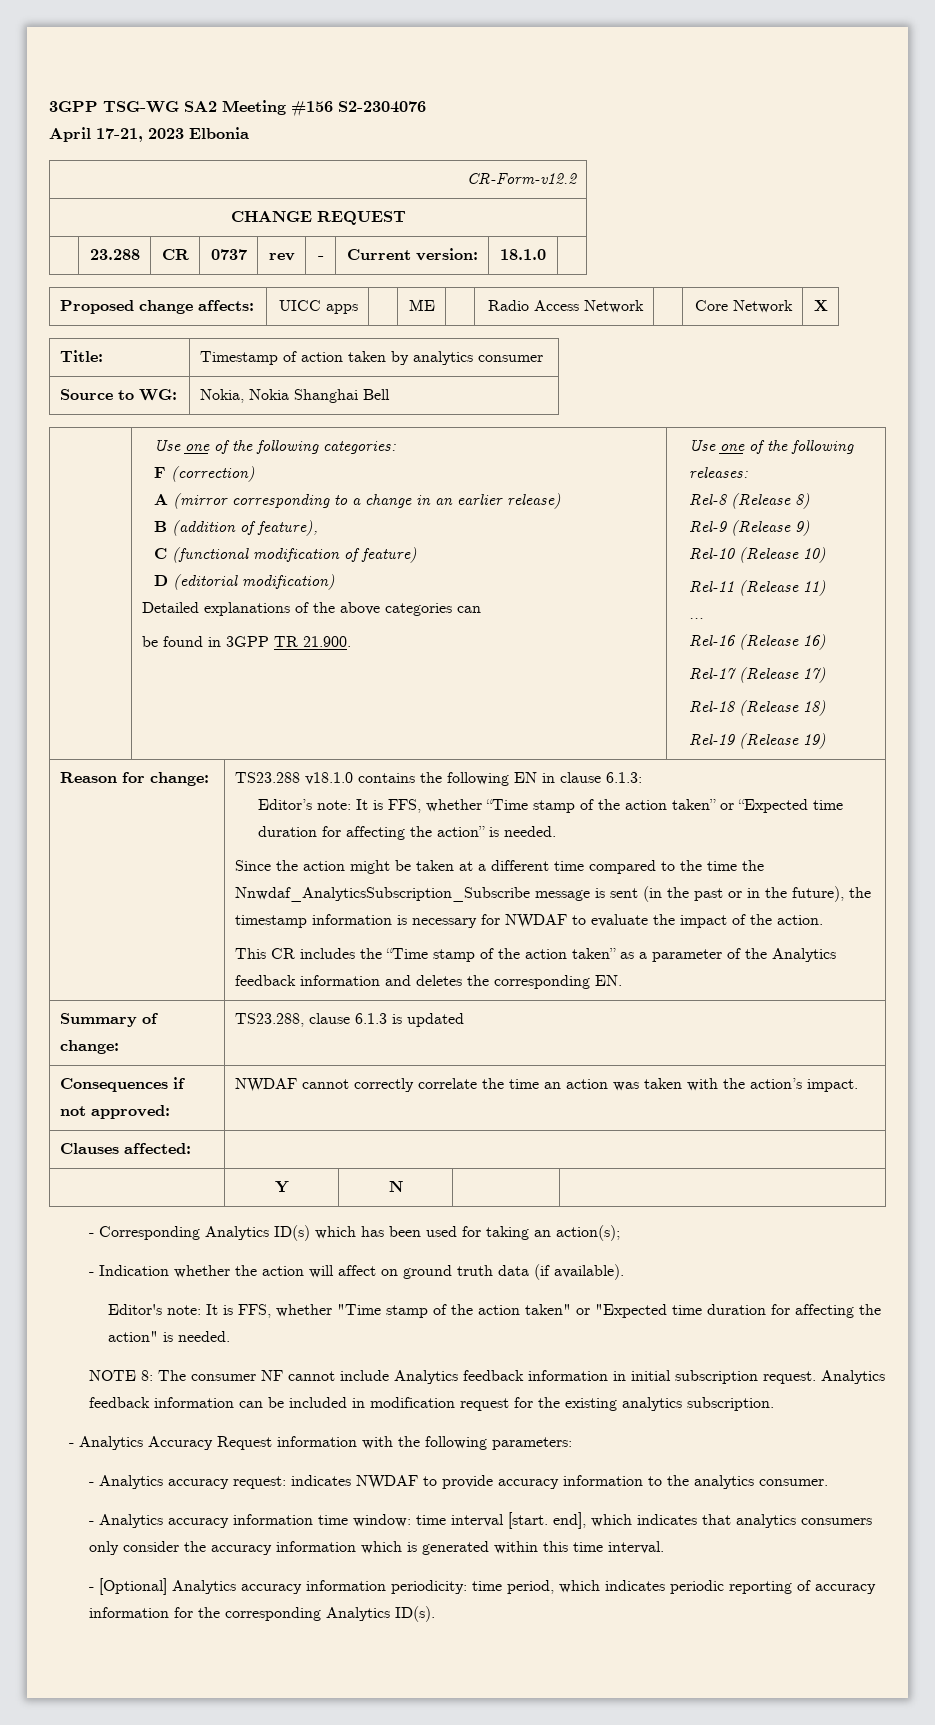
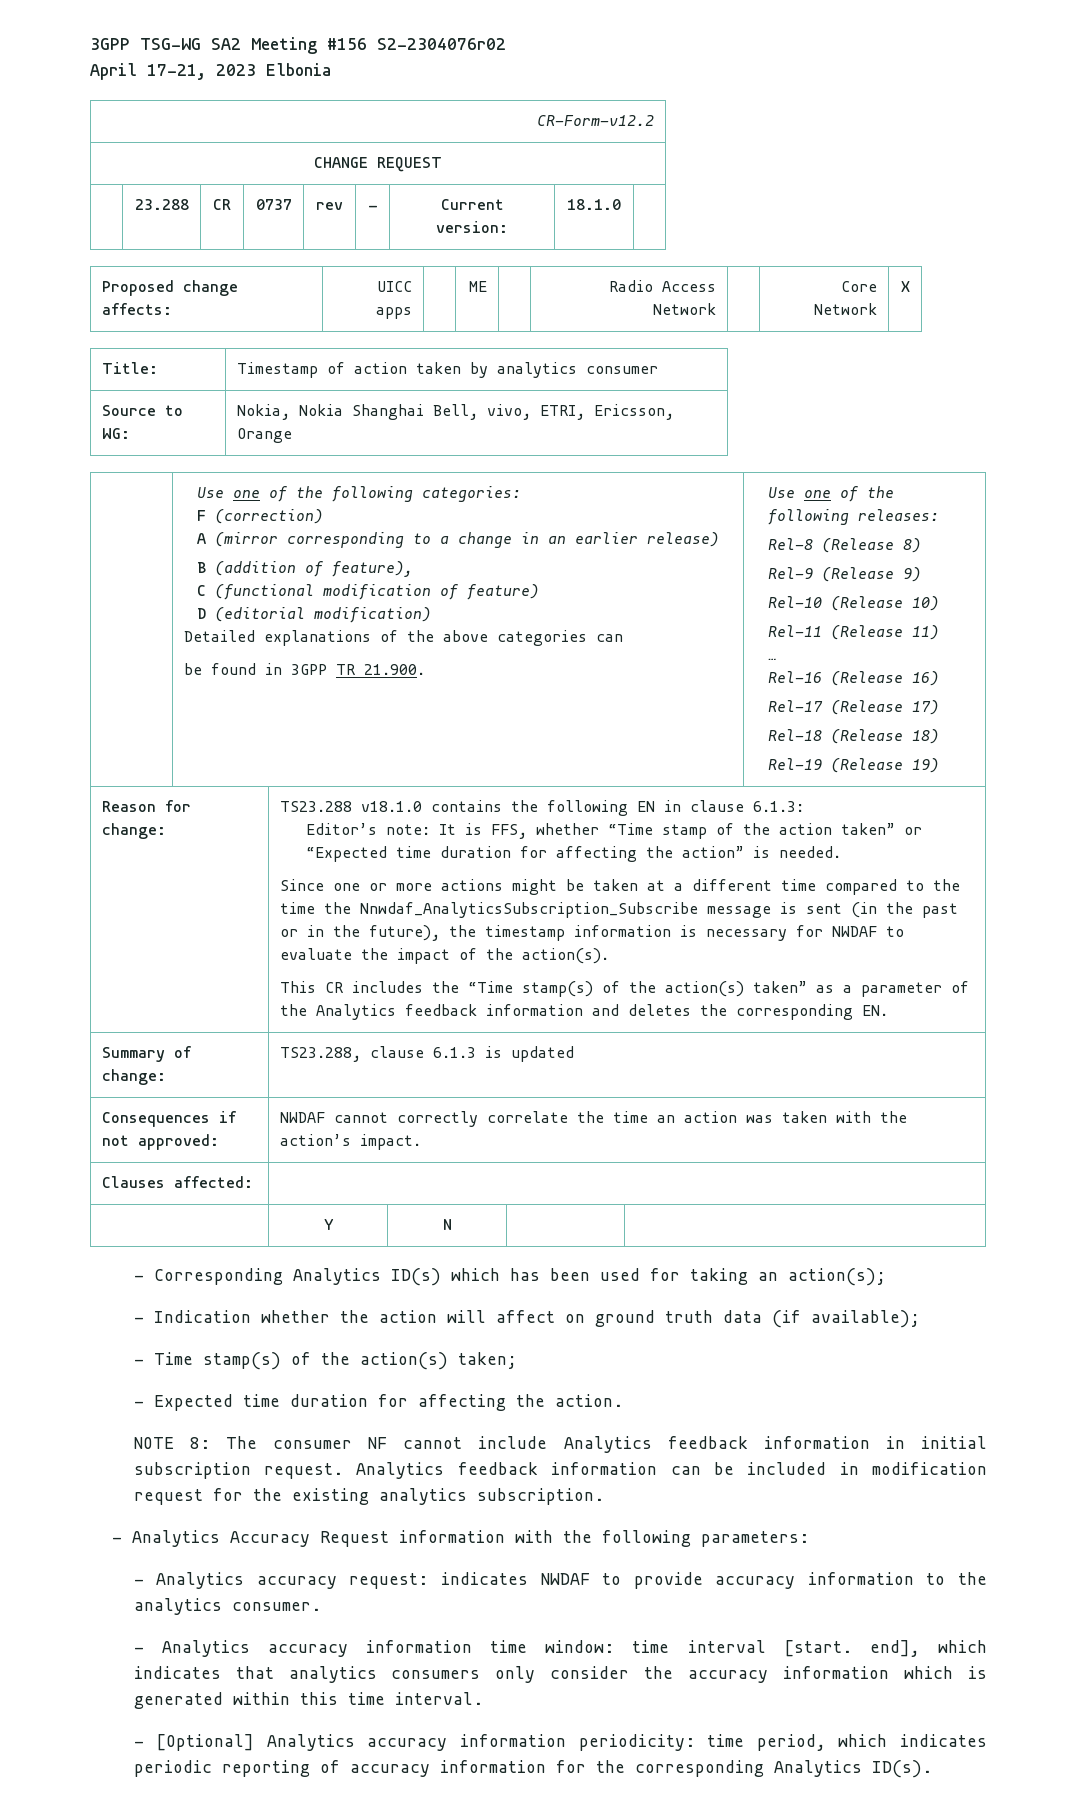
- 3GPP TSG-WG SA2 Meeting #156 S2-2304076
+ 3GPP TSG-WG SA2 Meeting #156 S2-2304076r02
- Source to WG: | Nokia, Nokia Shanghai Bell
+ Source to WG: | Nokia, Nokia Shanghai Bell, vivo, ETRI, Ericsson, Orange
- Since the action might be taken at a different time compared to the time the Nnwdaf_AnalyticsSubscription_Subscribe message is sent (in the past or in the future), the timestamp information is necessary for NWDAF to evaluate the impact of the action.
+ Since one or more actions might be taken at a different time compared to the time the Nnwdaf_AnalyticsSubscription_Subscribe message is sent (in the past or in the future), the timestamp information is necessary for NWDAF to evaluate the impact of the action(s).
- This CR includes the “Time stamp of the action taken” as a parameter of the Analytics feedback information and deletes the corresponding EN.
+ This CR includes the “Time stamp(s) of the action(s) taken” as a parameter of the Analytics feedback information and deletes the corresponding EN.
- - Indication whether the action will affect on ground truth data (if available).
- Editor's note: It is FFS, whether "Time stamp of the action taken" or "Expected time duration for affecting the action" is needed.
+ - Indication whether the action will affect on ground truth data (if available);
+ - Time stamp(s) of the action(s) taken;
+ - Expected time duration for affecting the action.

